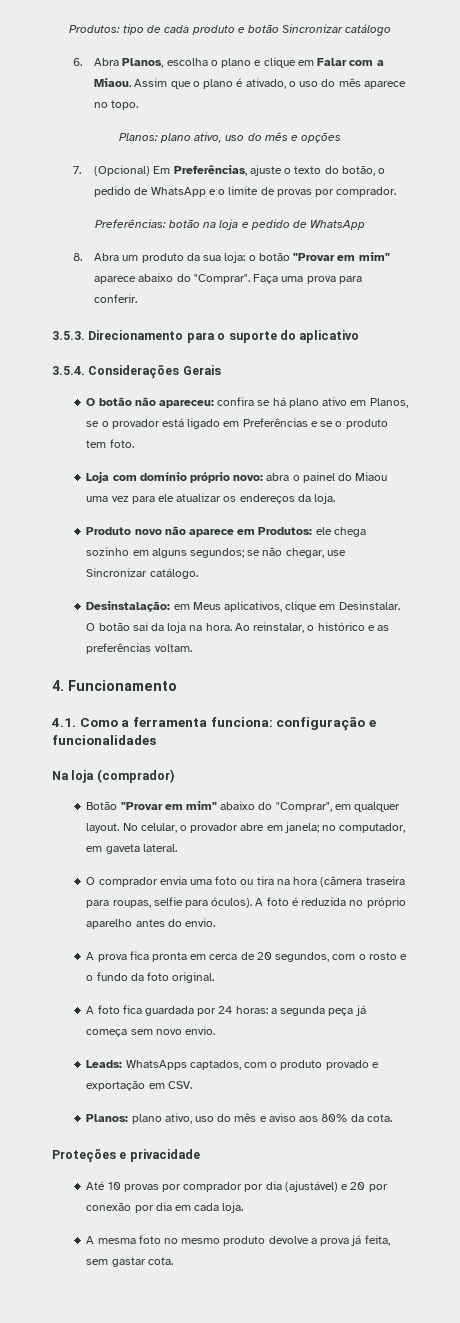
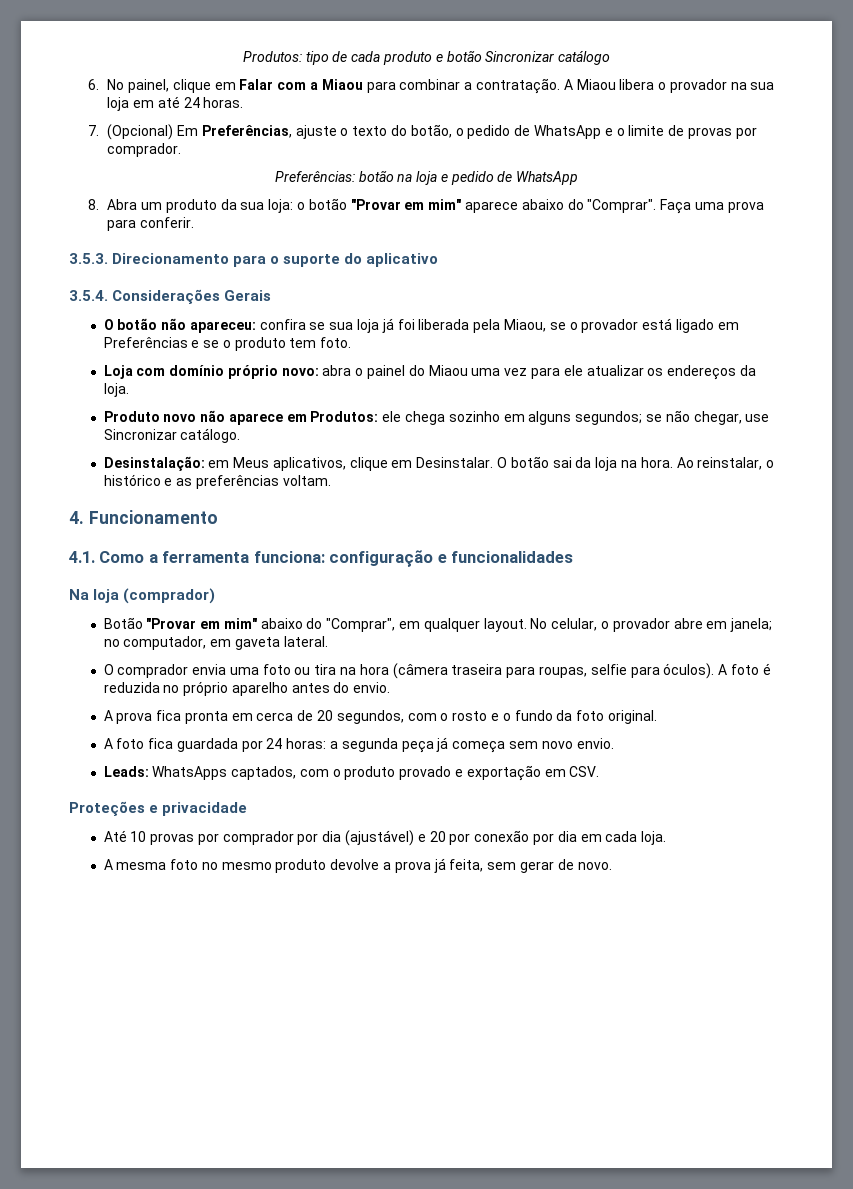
- 6. Abra Planos, escolha o plano e clique em Falar com a Miaou. Assim que o plano é ativado, o uso do mês aparece no topo.
- Planos: plano ativo, uso do mês e opções
+ 6. No painel, clique em Falar com a Miaou para combinar a contratação. A Miaou libera o provador na sua loja em até 24 horas.
- O botão não apareceu: confira se há plano ativo em Planos, se o provador está ligado em Preferências e se o produto tem foto.
+ O botão não apareceu: confira se sua loja já foi liberada pela Miaou, se o provador está ligado em Preferências e se o produto tem foto.
- Planos: plano ativo, uso do mês e aviso aos 80% da cota.
- A mesma foto no mesmo produto devolve a prova já feita, sem gastar cota.
+ A mesma foto no mesmo produto devolve a prova já feita, sem gerar de novo.

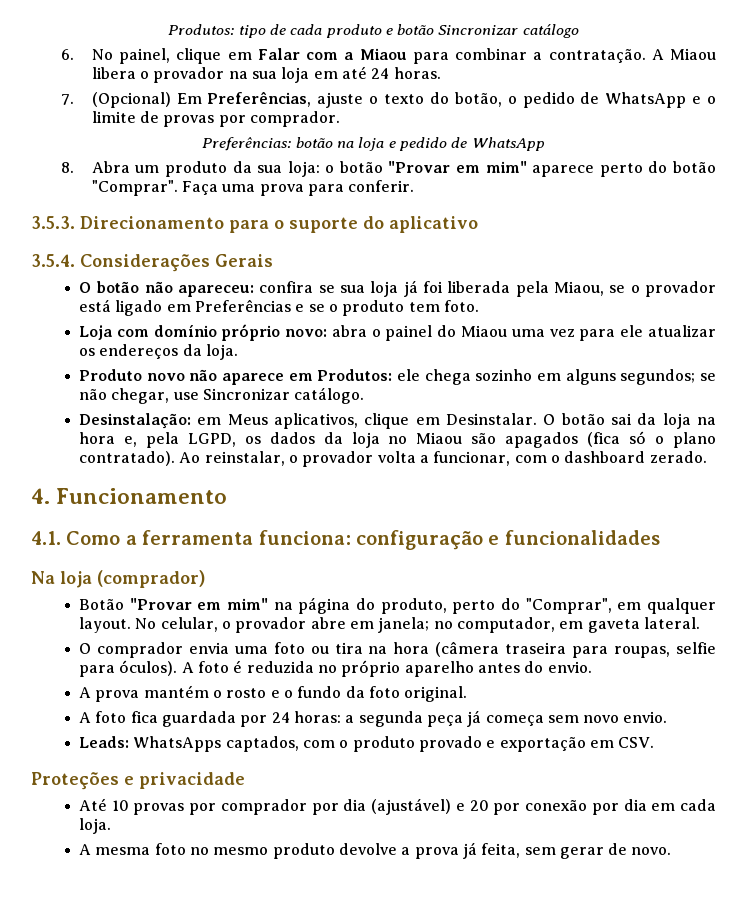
- 8. Abra um produto da sua loja: o botão "Provar em mim" aparece abaixo do "Comprar".
+ 8. Abra um produto da sua loja: o botão "Provar em mim" aparece perto do botão "Comprar".
- O botão sai da loja na hora. Ao reinstalar, o histórico e as preferências voltam.
+ O botão sai da loja na hora e, pela LGPD, os dados da loja no Miaou são apagados (fica só o plano contratado). Ao reinstalar, o provador volta a funcionar, com o dashboard zerado.
- Botão "Provar em mim" abaixo do "Comprar", em qualquer layout.
+ Botão "Provar em mim" na página do produto, perto do "Comprar", em qualquer layout.
- A prova fica pronta em cerca de 20 segundos, com o rosto e o fundo da foto original.
+ A prova mantém o rosto e o fundo da foto original.

